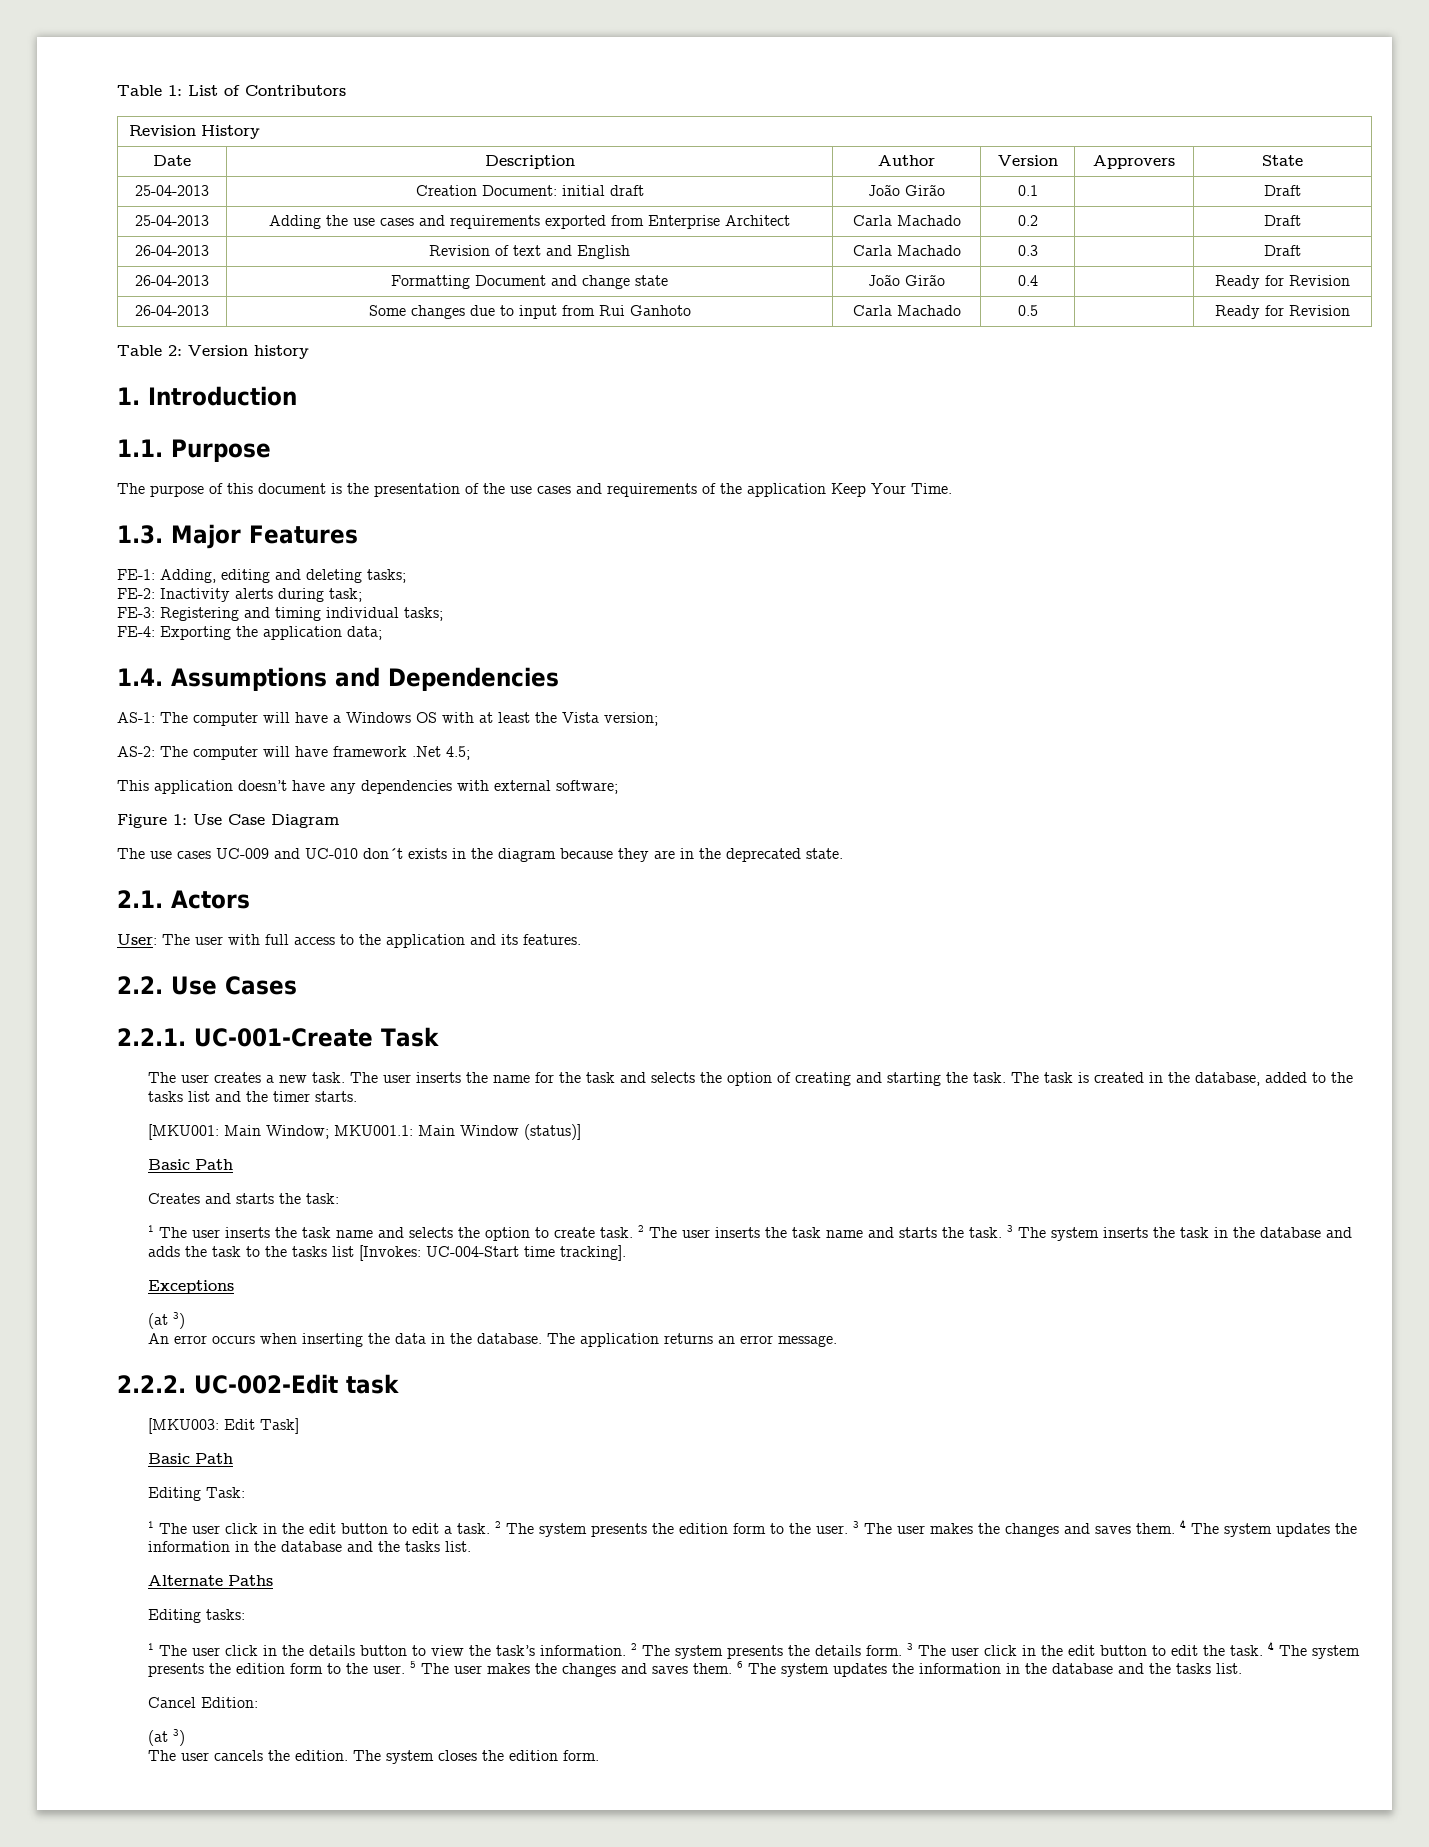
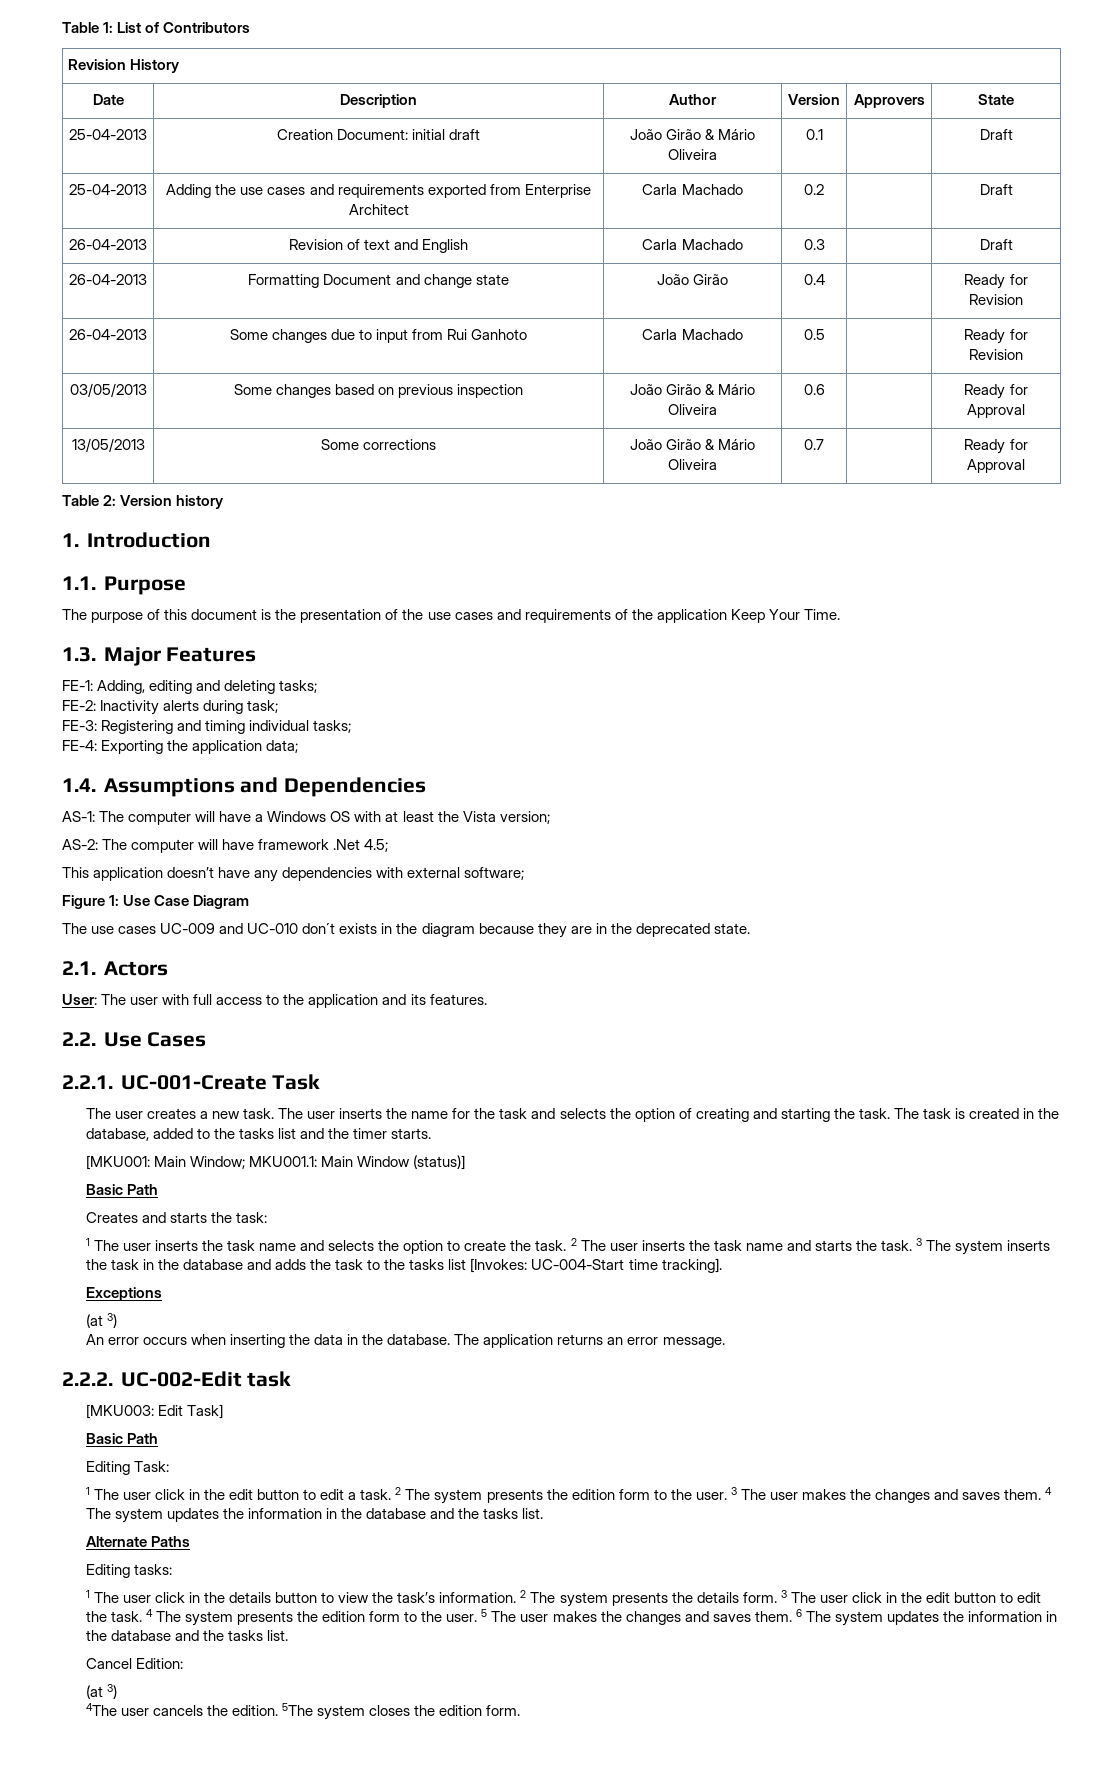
- 25-04-2013 | Creation Document: initial draft | João Girão | 0.1 | | Draft
+ 25-04-2013 | Creation Document: initial draft | João Girão & Mário Oliveira | 0.1 | | Draft
+ 03/05/2013 | Some changes based on previous inspection | João Girão & Mário Oliveira | 0.6 | | Ready for Approval
+ 13/05/2013 | Some corrections | João Girão & Mário Oliveira | 0.7 | | Ready for Approval
- 1 The user inserts the task name and selects the option to create task.
+ 1 The user inserts the task name and selects the option to create the task.
- The user cancels the edition.
+ 4The user cancels the edition.
- The system closes the edition form.
+ 5The system closes the edition form.

